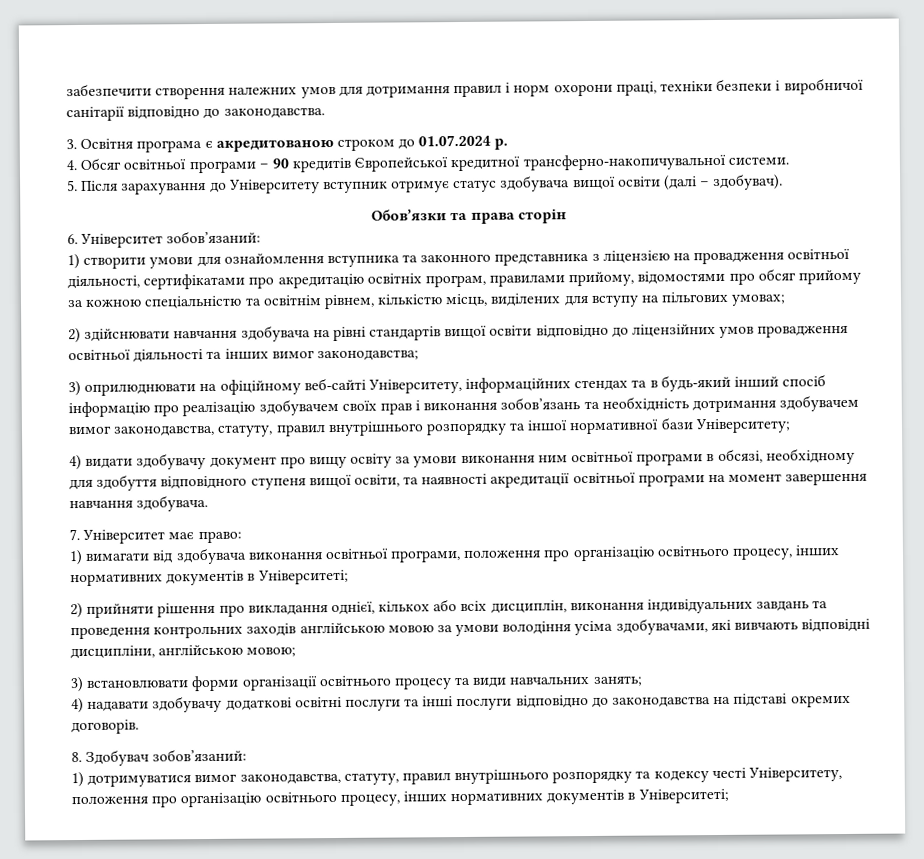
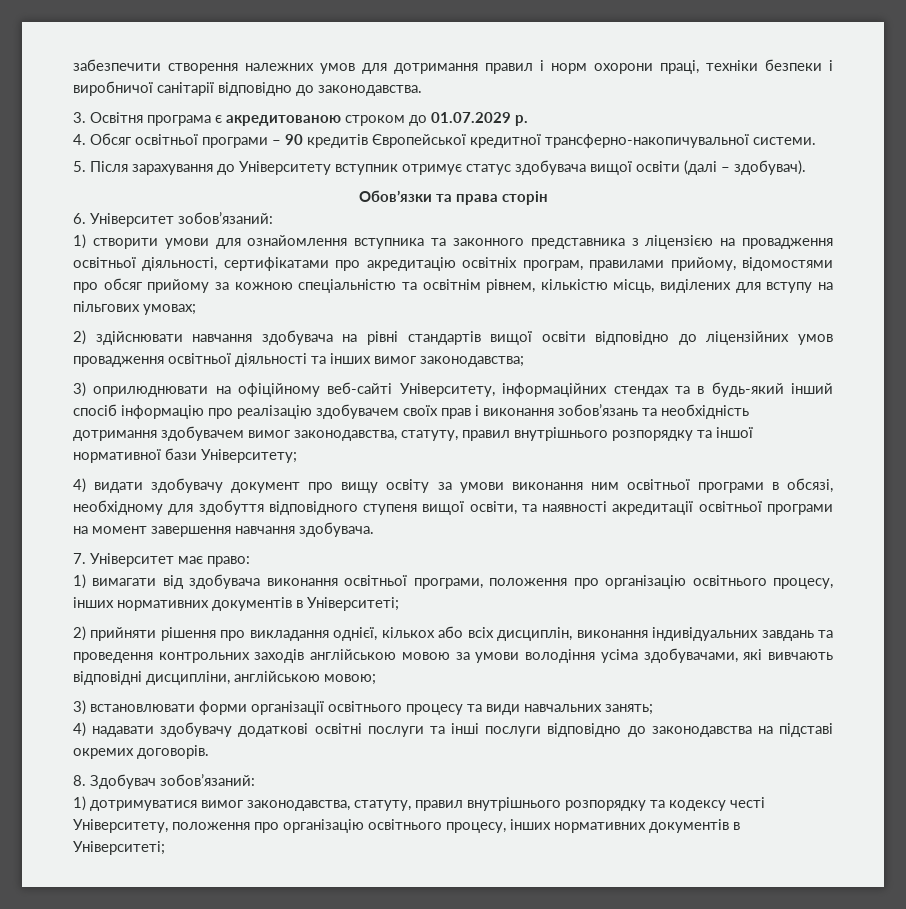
- 3. Освітня програма є акредитованою строком до 01.07.2024 р.
+ 3. Освітня програма є акредитованою строком до 01.07.2029 р.

